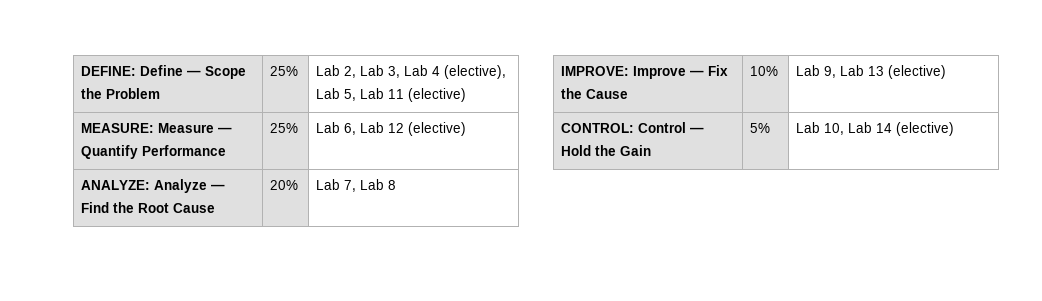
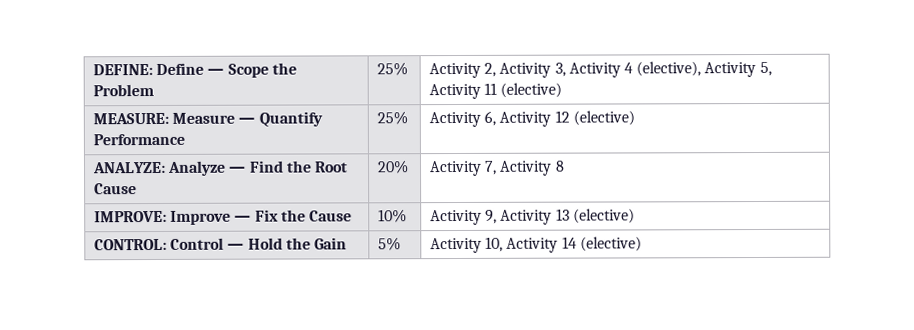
- DEFINE: Define — Scope the Problem | 25% | Lab 2, Lab 3, Lab 4 (elective), Lab 5, Lab 11 (elective)
+ DEFINE: Define — Scope the Problem | 25% | Activity 2, Activity 3, Activity 4 (elective), Activity 5, Activity 11 (elective)
- MEASURE: Measure — Quantify Performance | 25% | Lab 6, Lab 12 (elective)
+ MEASURE: Measure — Quantify Performance | 25% | Activity 6, Activity 12 (elective)
- ANALYZE: Analyze — Find the Root Cause | 20% | Lab 7, Lab 8
+ ANALYZE: Analyze — Find the Root Cause | 20% | Activity 7, Activity 8
- IMPROVE: Improve — Fix the Cause | 10% | Lab 9, Lab 13 (elective)
+ IMPROVE: Improve — Fix the Cause | 10% | Activity 9, Activity 13 (elective)
- CONTROL: Control — Hold the Gain | 5% | Lab 10, Lab 14 (elective)
+ CONTROL: Control — Hold the Gain | 5% | Activity 10, Activity 14 (elective)

